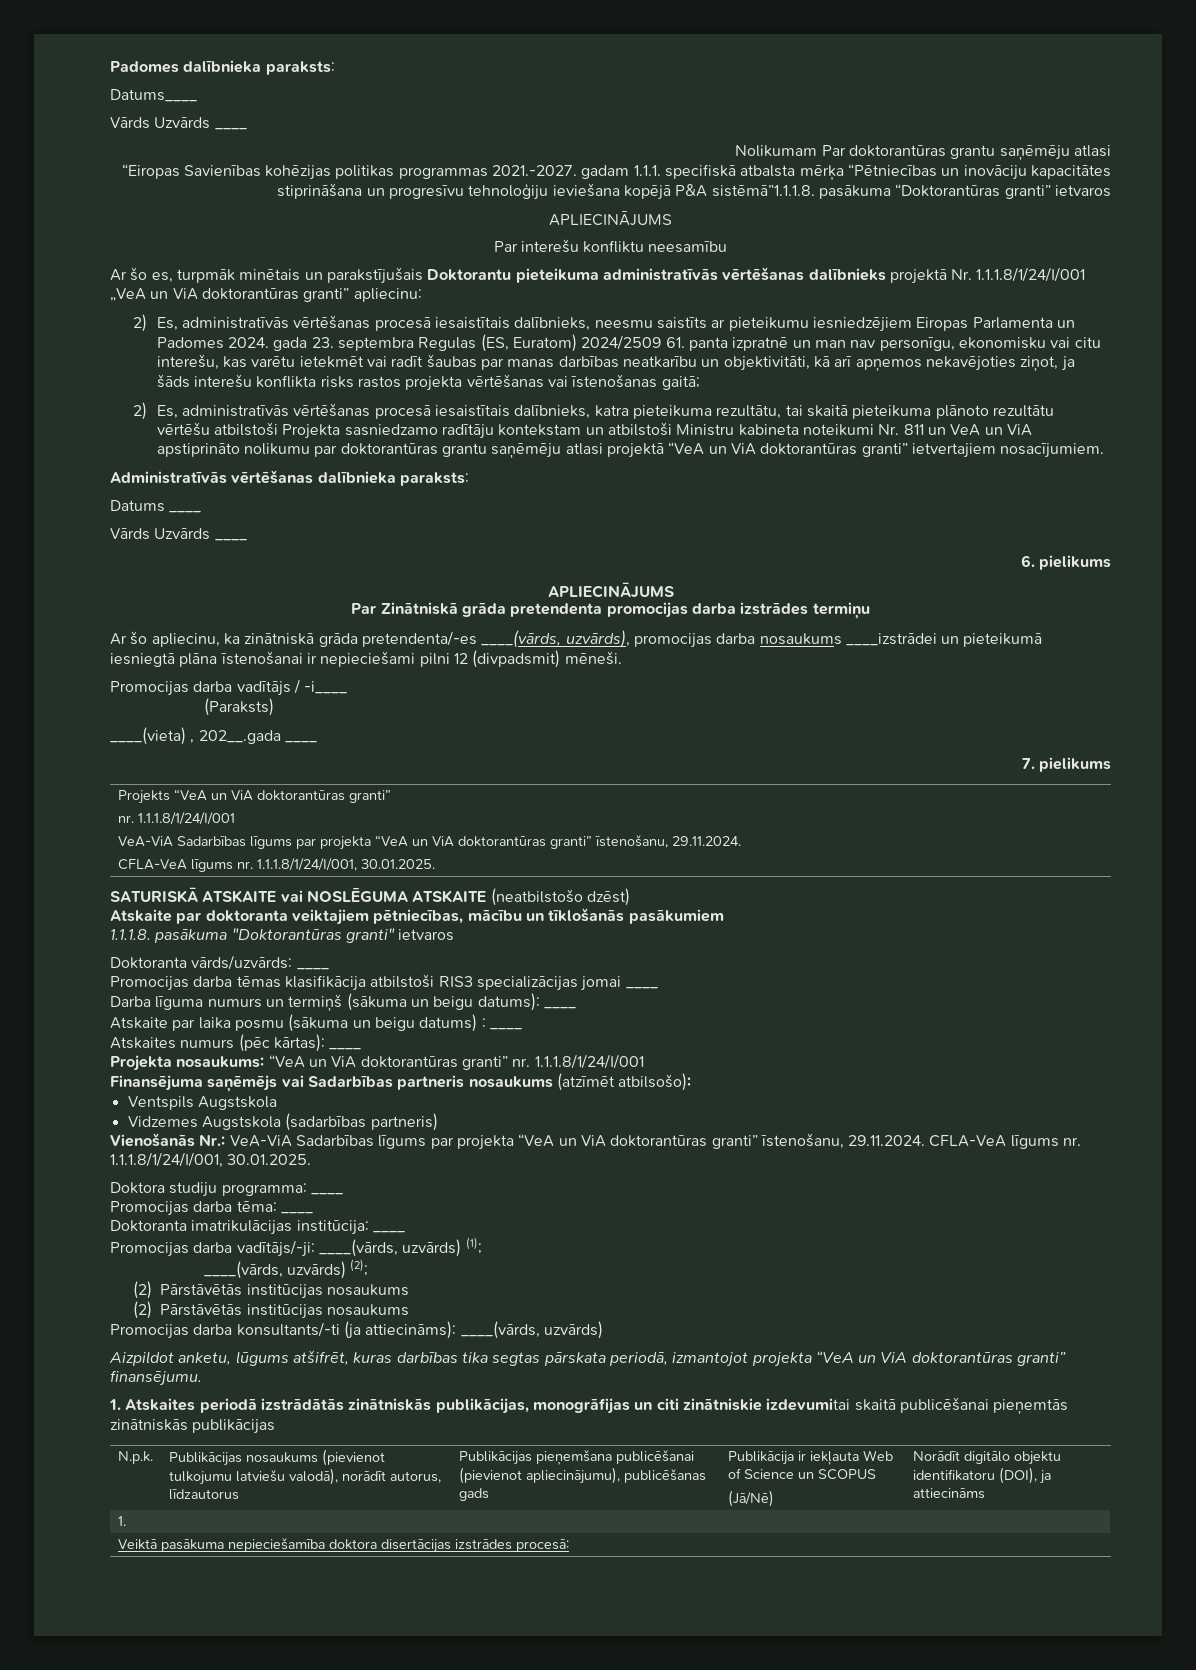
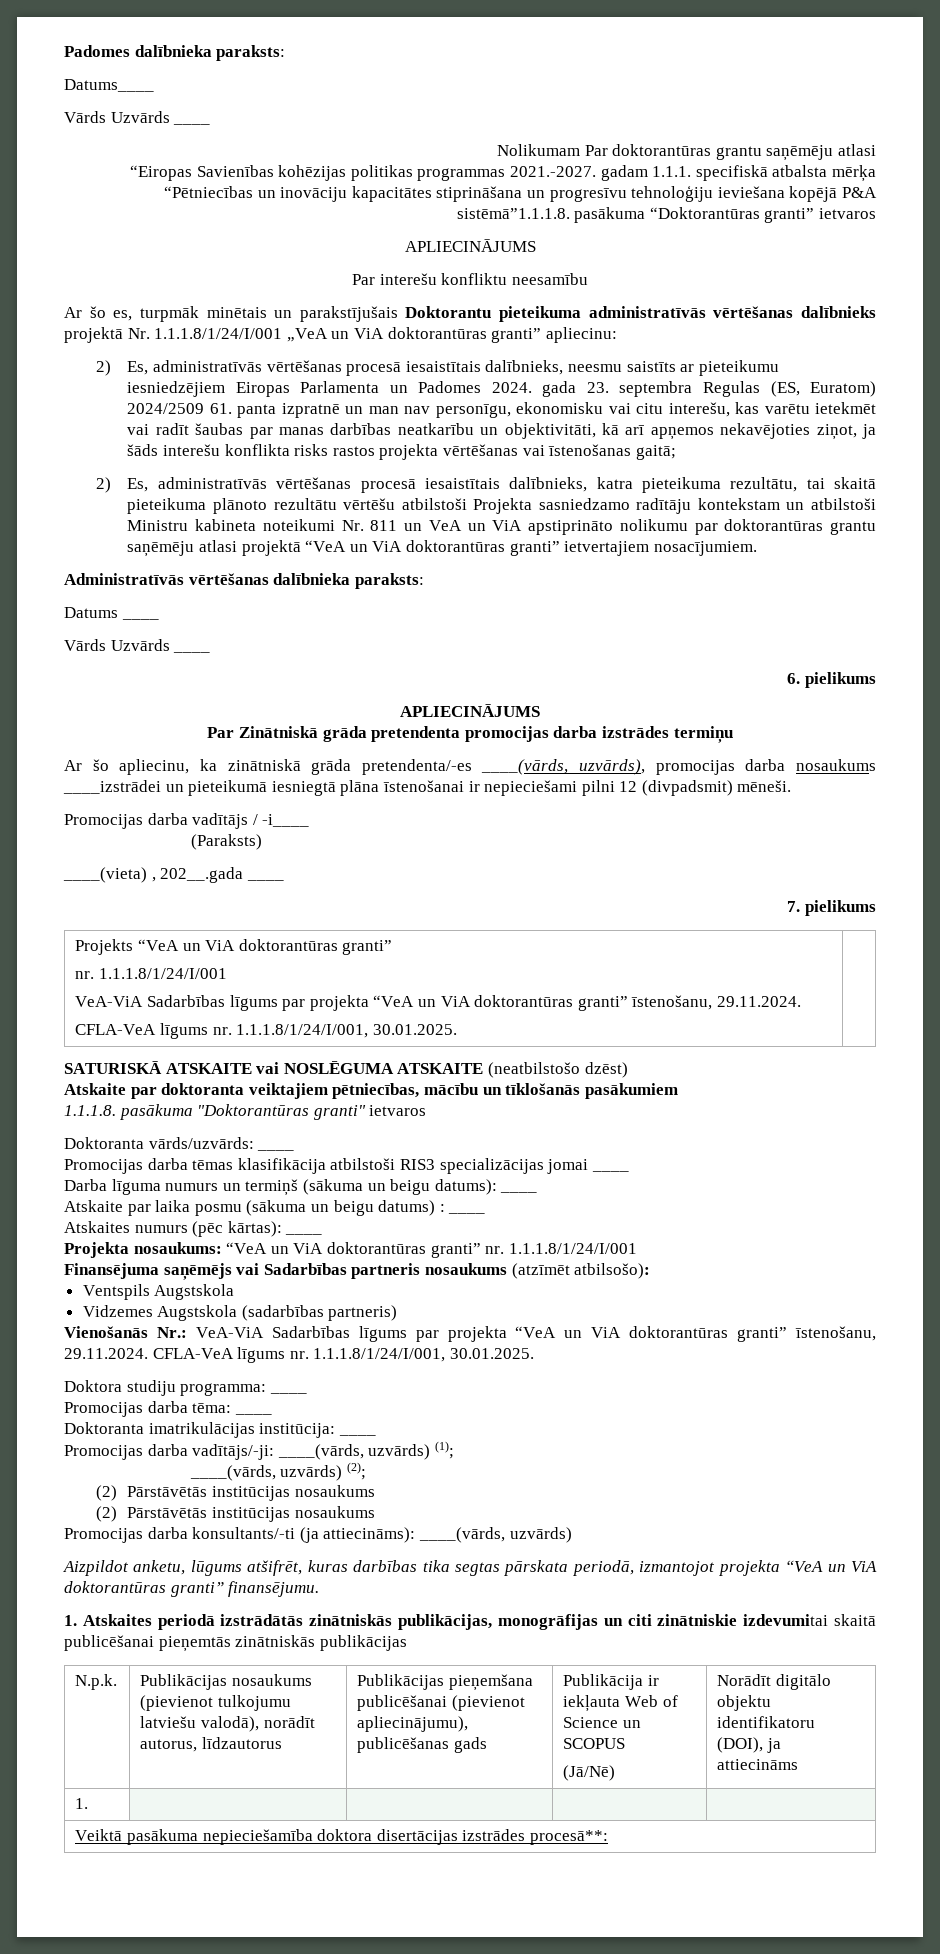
- Veiktā pasākuma nepieciešamība doktora disertācijas izstrādes procesā:
+ Veiktā pasākuma nepieciešamība doktora disertācijas izstrādes procesā**:

